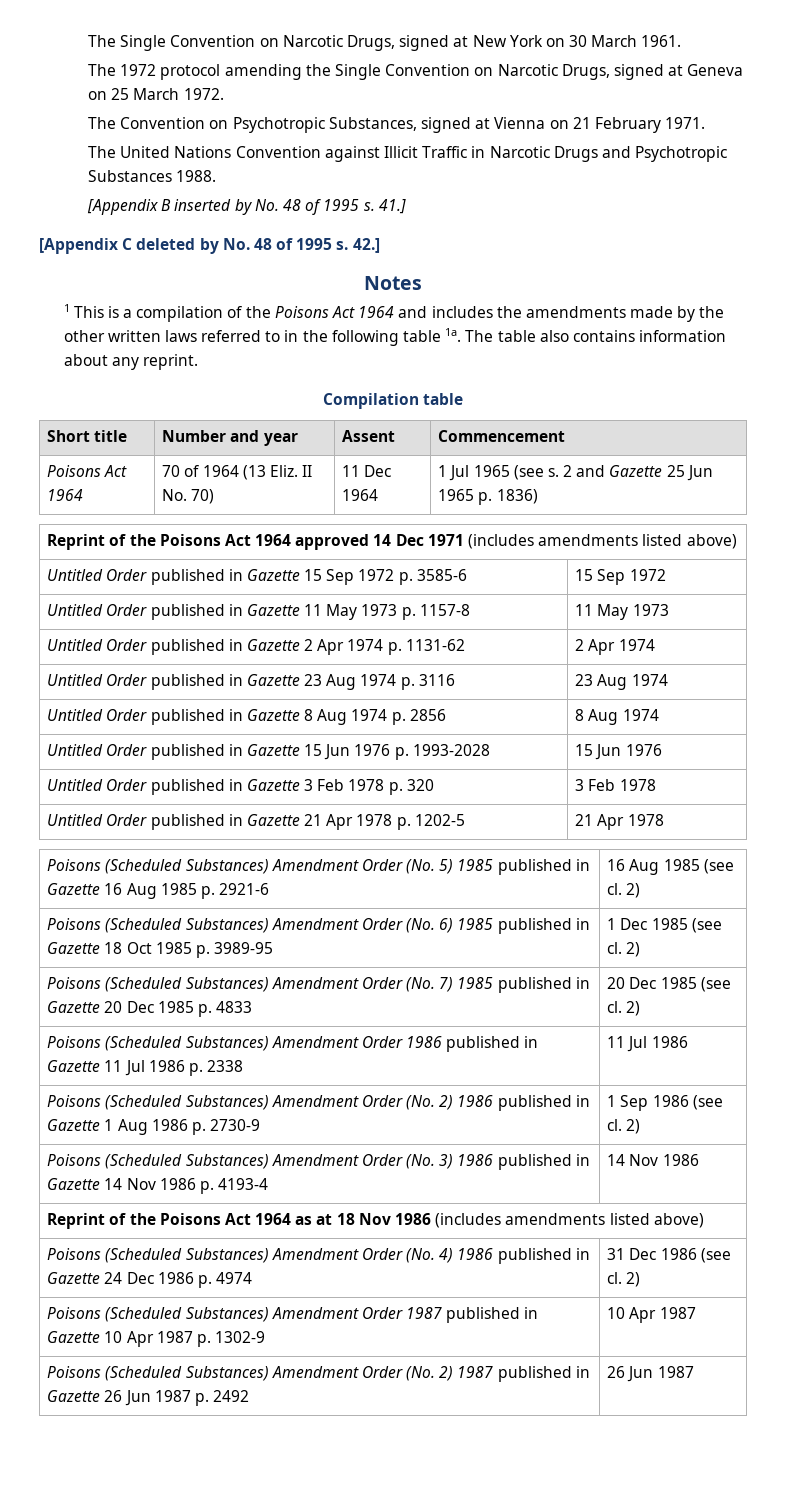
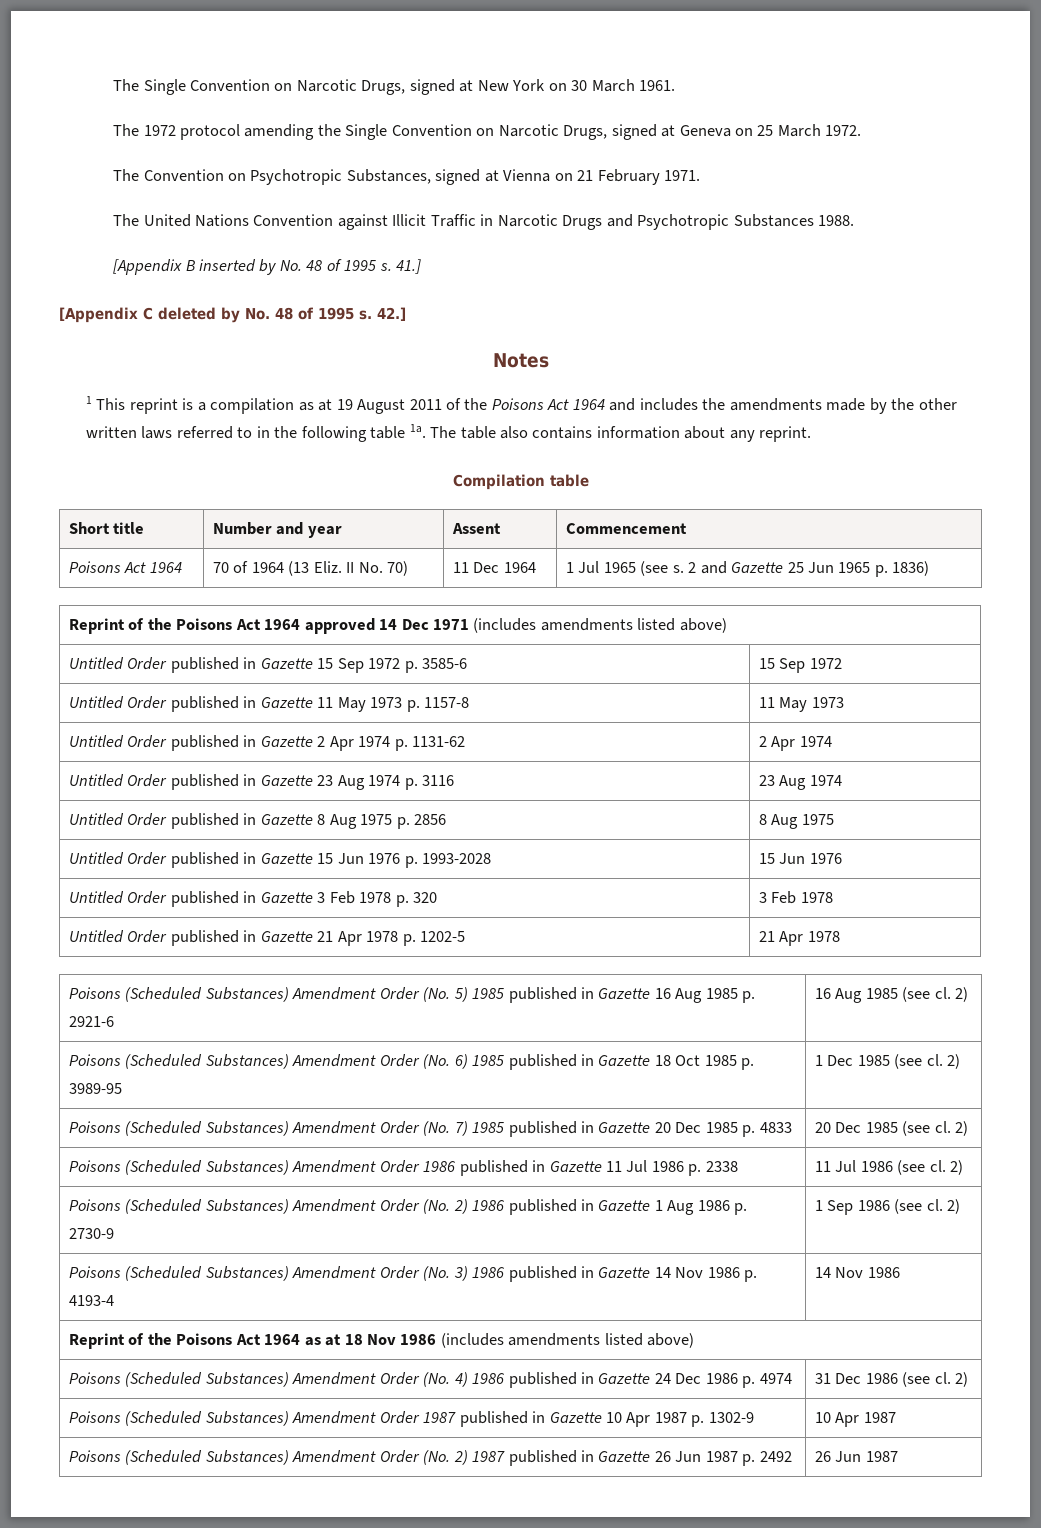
- 1 This is a compilation of the Poisons Act 1964 and includes the amendments made by the other written laws referred to in the following table 1a.
+ 1 This reprint is a compilation as at 19 August 2011 of the Poisons Act 1964 and includes the amendments made by the other written laws referred to in the following table 1a.
- Untitled Order published in Gazette 8 Aug 1974 p. 2856 | 8 Aug 1974
+ Untitled Order published in Gazette 8 Aug 1975 p. 2856 | 8 Aug 1975
- Poisons (Scheduled Substances) Amendment Order 1986 published in Gazette 11 Jul 1986 p. 2338 | 11 Jul 1986
+ Poisons (Scheduled Substances) Amendment Order 1986 published in Gazette 11 Jul 1986 p. 2338 | 11 Jul 1986 (see cl. 2)

